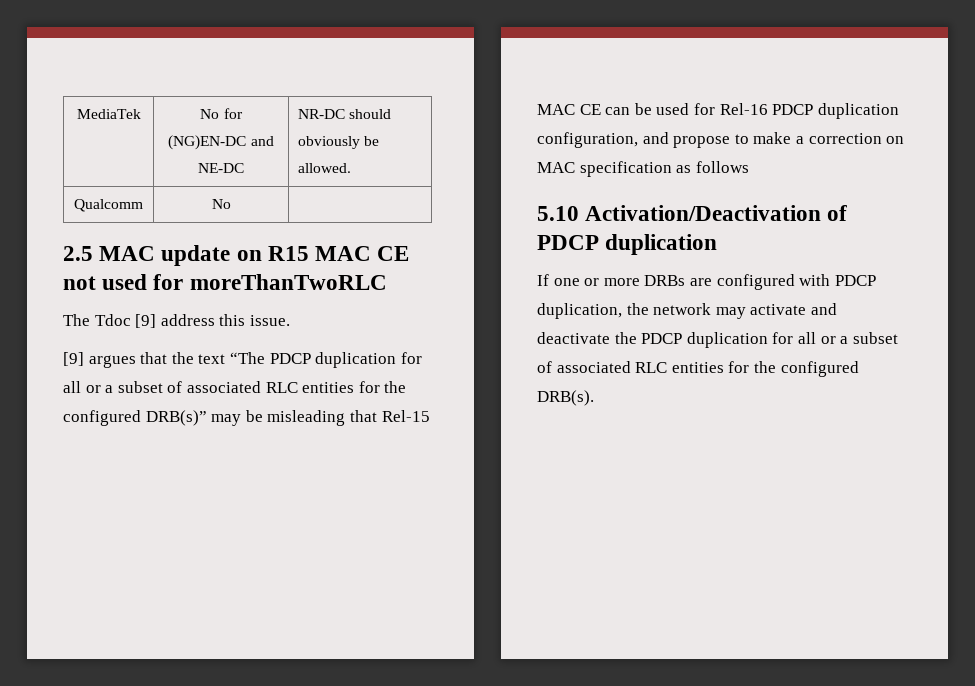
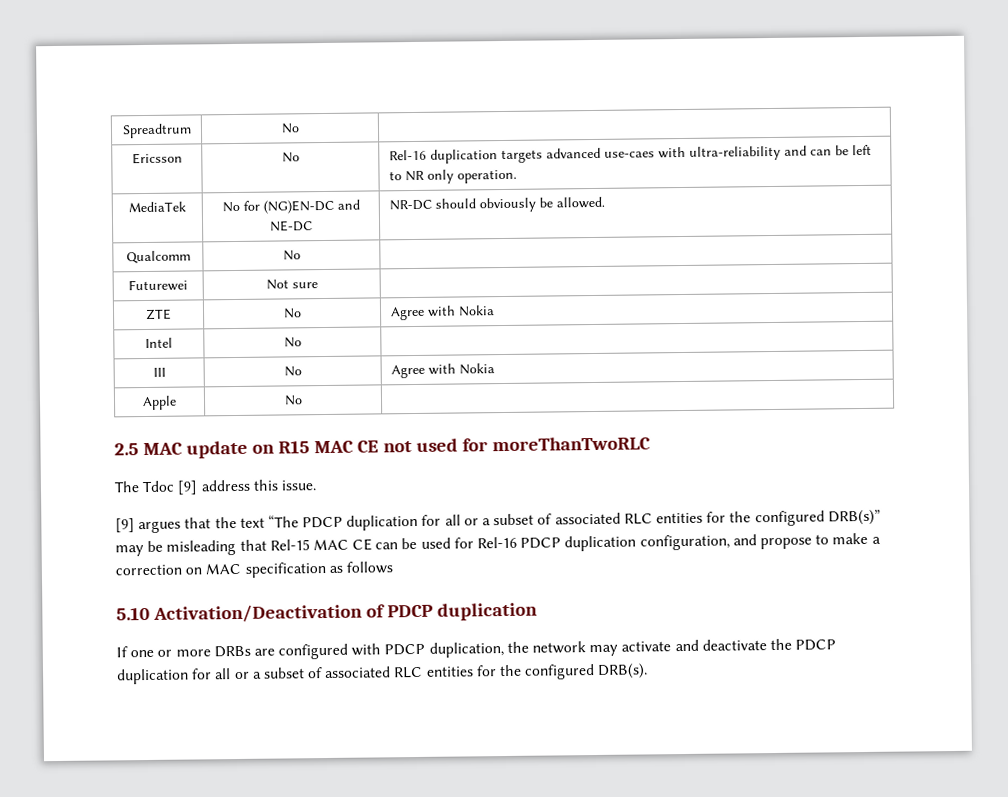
+ Spreadtrum | No |
+ Ericsson | No | Rel-16 duplication targets advanced use-caes with ultra-reliability and can be left to NR only operation.
+ Futurewei | Not sure |
+ ZTE | No | Agree with Nokia
+ Intel | No |
+ III | No | Agree with Nokia
+ Apple | No |

